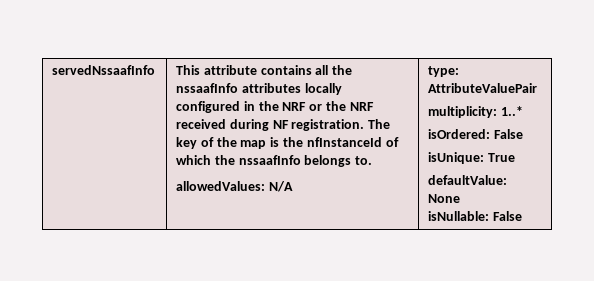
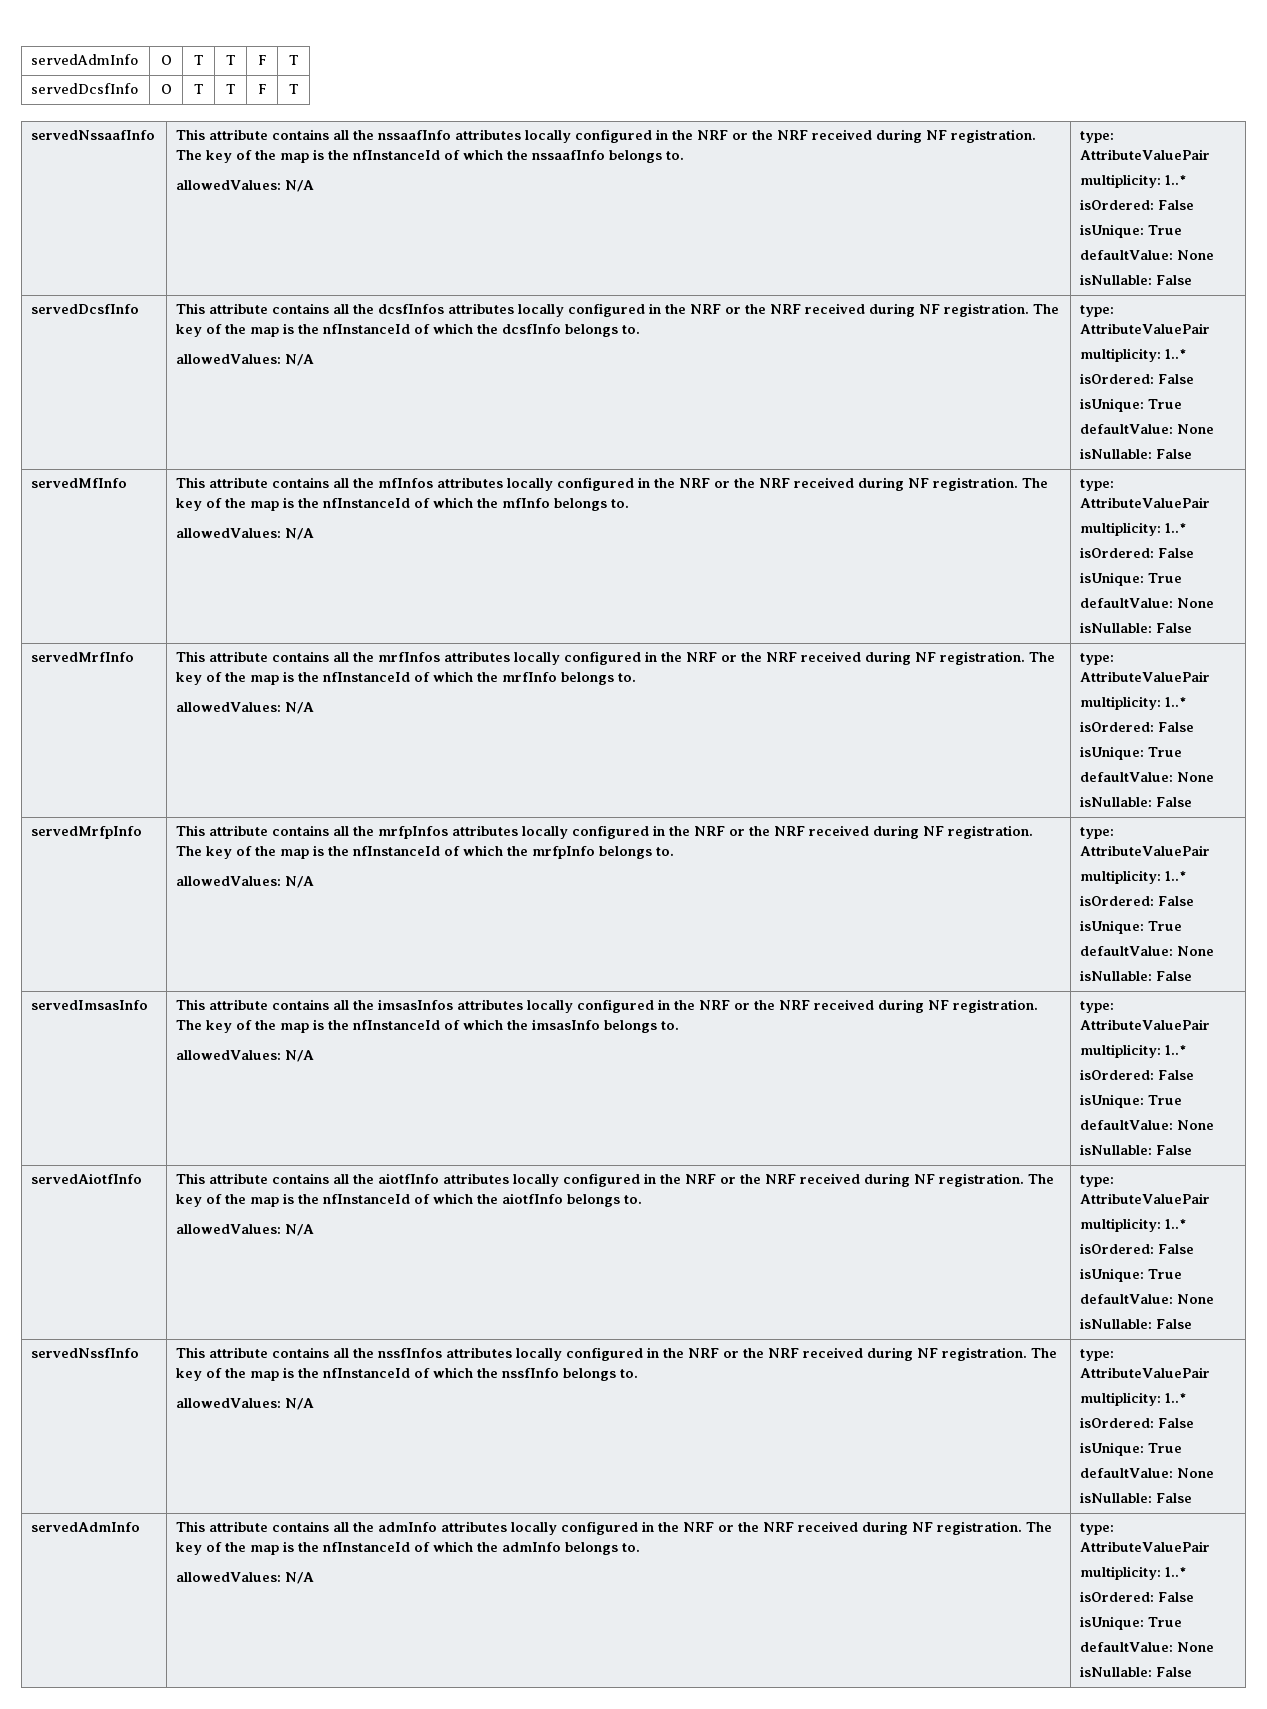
+ servedAdmInfo | O | T | T | F | T
+ servedDcsfInfo | O | T | T | F | T
+ servedDcsfInfo | This attribute contains all the dcsfInfos attributes locally configured in the NRF or the NRF received during NF registration. The key of the map is the nfInstanceId of which the dcsfInfo belongs to.
+ allowedValues: N/A | type: AttributeValuePair
+ multiplicity: 1..*
+ isOrdered: False
+ isUnique: True
+ defaultValue: None
+ isNullable: False
+ servedMfInfo | This attribute contains all the mfInfos attributes locally configured in the NRF or the NRF received during NF registration. The key of the map is the nfInstanceId of which the mfInfo belongs to.
+ allowedValues: N/A | type: AttributeValuePair
+ multiplicity: 1..*
+ isOrdered: False
+ isUnique: True
+ defaultValue: None
+ isNullable: False
+ servedMrfInfo | This attribute contains all the mrfInfos attributes locally configured in the NRF or the NRF received during NF registration. The key of the map is the nfInstanceId of which the mrfInfo belongs to.
+ allowedValues: N/A | type: AttributeValuePair
+ multiplicity: 1..*
+ isOrdered: False
+ isUnique: True
+ defaultValue: None
+ isNullable: False
+ servedMrfpInfo | This attribute contains all the mrfpInfos attributes locally configured in the NRF or the NRF received during NF registration. The key of the map is the nfInstanceId of which the mrfpInfo belongs to.
+ allowedValues: N/A | type: AttributeValuePair
+ multiplicity: 1..*
+ isOrdered: False
+ isUnique: True
+ defaultValue: None
+ isNullable: False
+ servedImsasInfo | This attribute contains all the imsasInfos attributes locally configured in the NRF or the NRF received during NF registration. The key of the map is the nfInstanceId of which the imsasInfo belongs to.
+ allowedValues: N/A | type: AttributeValuePair
+ multiplicity: 1..*
+ isOrdered: False
+ isUnique: True
+ defaultValue: None
+ isNullable: False
+ servedAiotfInfo | This attribute contains all the aiotfInfo attributes locally configured in the NRF or the NRF received during NF registration. The key of the map is the nfInstanceId of which the aiotfInfo belongs to.
+ allowedValues: N/A | type: AttributeValuePair
+ multiplicity: 1..*
+ isOrdered: False
+ isUnique: True
+ defaultValue: None
+ isNullable: False
+ servedNssfInfo | This attribute contains all the nssfInfos attributes locally configured in the NRF or the NRF received during NF registration. The key of the map is the nfInstanceId of which the nssfInfo belongs to.
+ allowedValues: N/A | type: AttributeValuePair
+ multiplicity: 1..*
+ isOrdered: False
+ isUnique: True
+ defaultValue: None
+ isNullable: False
+ servedAdmInfo | This attribute contains all the admInfo attributes locally configured in the NRF or the NRF received during NF registration. The key of the map is the nfInstanceId of which the admInfo belongs to.
+ allowedValues: N/A | type: AttributeValuePair
+ multiplicity: 1..*
+ isOrdered: False
+ isUnique: True
+ defaultValue: None
+ isNullable: False

